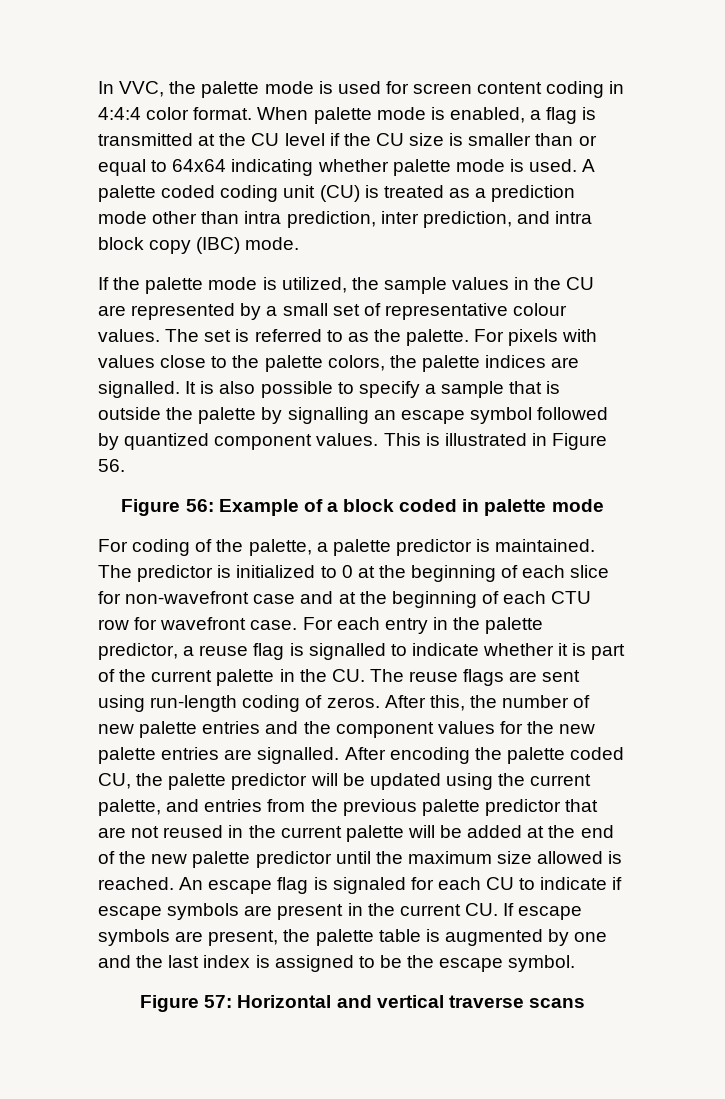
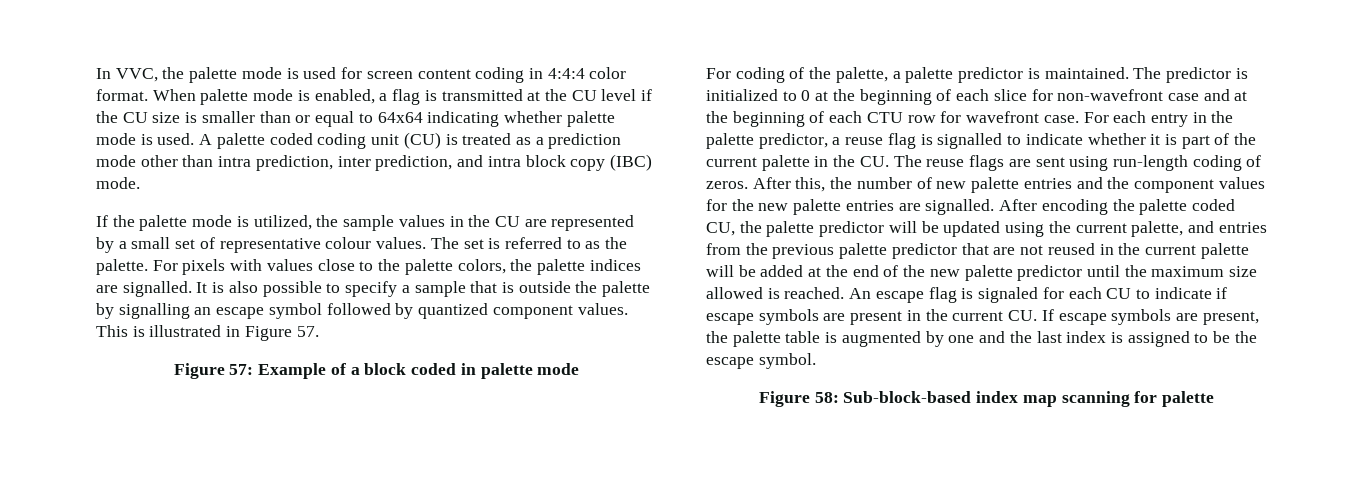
- This is illustrated in Figure 56.
- Figure 56: Example of a block coded in palette mode
+ This is illustrated in Figure 57.
+ Figure 57: Example of a block coded in palette mode
- Figure 57: Horizontal and vertical traverse scans
+ Figure 58: Sub-block-based index map scanning for palette

